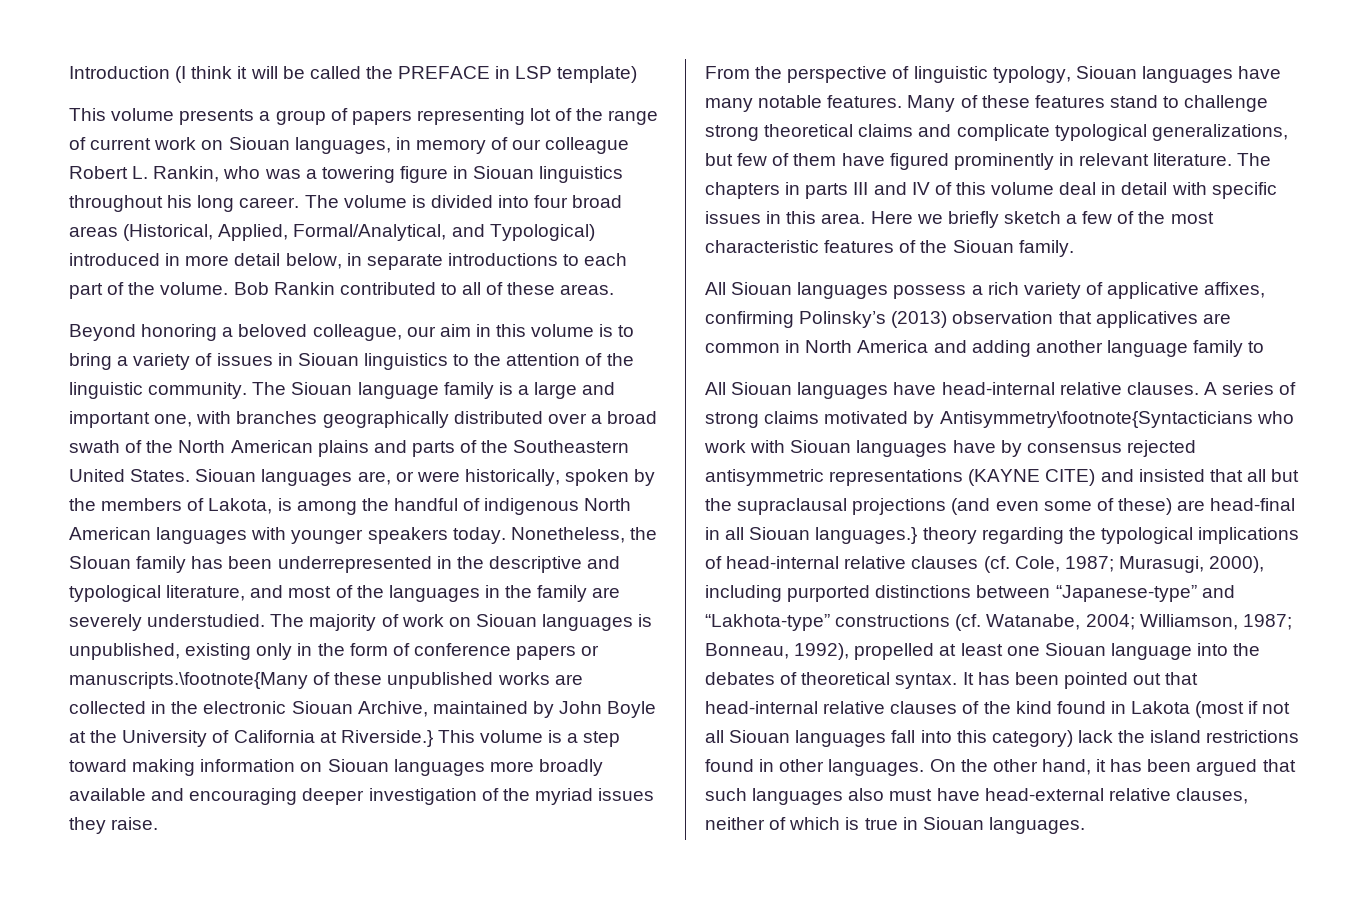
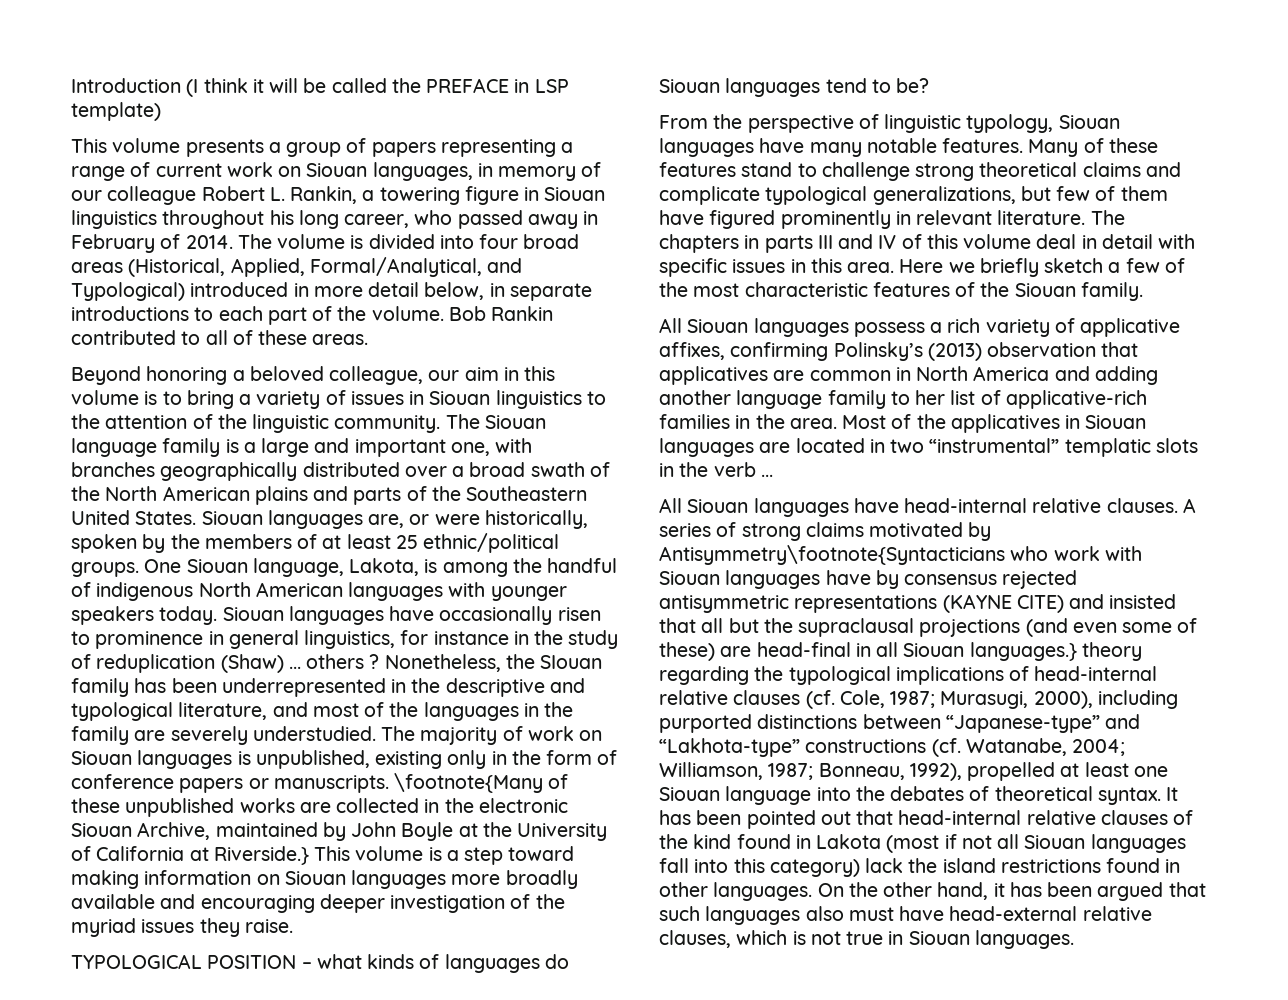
- This volume presents a group of papers representing lot of the range of current work on Siouan languages, in memory of our colleague Robert L. Rankin, who was a towering figure in Siouan linguistics throughout his long career.
+ This volume presents a group of papers representing a range of current work on Siouan languages, in memory of our colleague Robert L. Rankin, a towering figure in Siouan linguistics throughout his long career, who passed away in February of 2014.
- Siouan languages are, or were historically, spoken by the members of Lakota, is among the handful of indigenous North American languages with younger speakers today.
+ Siouan languages are, or were historically, spoken by the members of at least 25 ethnic/political groups. One Siouan language, Lakota, is among the handful of indigenous North American languages with younger speakers today.
+ Siouan languages have occasionally risen to prominence in general linguistics, for instance in the study of reduplication (Shaw) ... others ?
- The majority of work on Siouan languages is unpublished, existing only in the form of conference papers or manuscripts.\footnote{Many of these unpublished works are collected in the electronic Siouan Archive, maintained by John Boyle at the University of California at Riverside.} This volume is a step toward making information on Siouan languages more broadly available and encouraging deeper investigation of the myriad issues they raise.
+ The majority of work on Siouan languages is unpublished, existing only in the form of conference papers or manuscripts. \footnote{Many of these unpublished works are collected in the electronic Siouan Archive, maintained by John Boyle at the University of California at Riverside.} This volume is a step toward making information on Siouan languages more broadly available and encouraging deeper investigation of the myriad issues they raise.
+ TYPOLOGICAL POSITION – what kinds of languages do Siouan languages tend to be?
- All Siouan languages possess a rich variety of applicative affixes, confirming Polinsky’s (2013) observation that applicatives are common in North America and adding another language family to
+ All Siouan languages possess a rich variety of applicative affixes, confirming Polinsky’s (2013) observation that applicatives are common in North America and adding another language family to her list of applicative-rich families in the area. Most of the applicatives in Siouan languages are located in two “instrumental” templatic slots in the verb ...
- On the other hand, it has been argued that such languages also must have head-external relative clauses, neither of which is true in Siouan languages.
+ On the other hand, it has been argued that such languages also must have head-external relative clauses, which is not true in Siouan languages.

